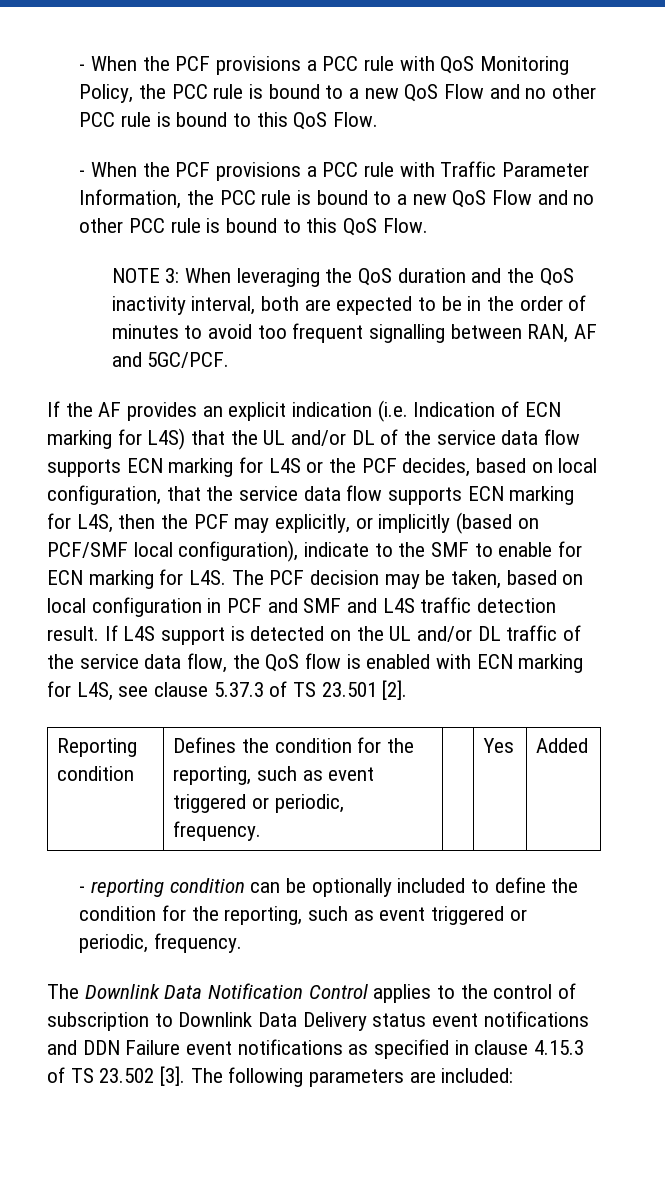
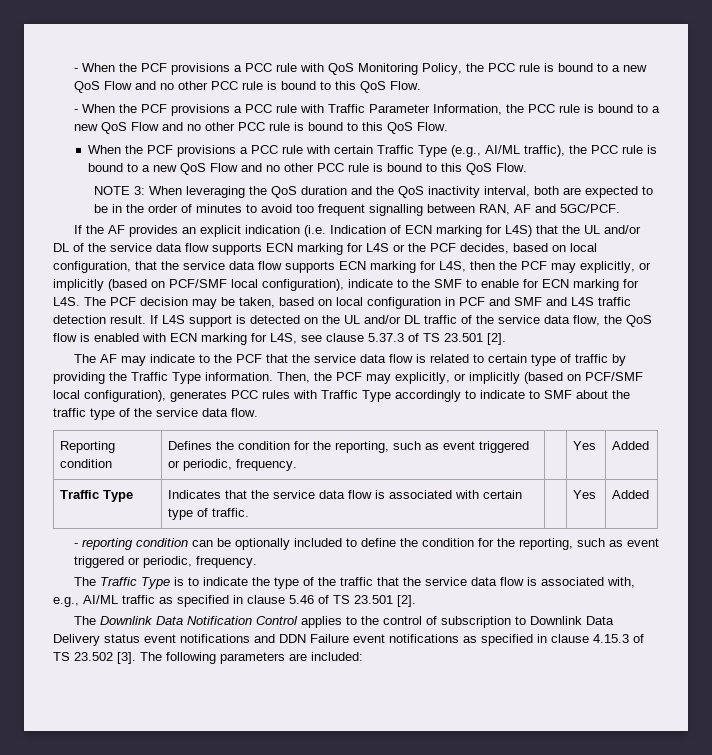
+ When the PCF provisions a PCC rule with certain Traffic Type (e.g., AI/ML traffic), the PCC rule is bound to a new QoS Flow and no other PCC rule is bound to this QoS Flow.
+ The AF may indicate to the PCF that the service data flow is related to certain type of traffic by providing the Traffic Type information. Then, the PCF may explicitly, or implicitly (based on PCF/SMF local configuration), generates PCC rules with Traffic Type accordingly to indicate to SMF about the traffic type of the service data flow.
+ Traffic Type | Indicates that the service data flow is associated with certain type of traffic. | | Yes | Added
+ The Traffic Type is to indicate the type of the traffic that the service data flow is associated with, e.g., AI/ML traffic as specified in clause 5.46 of TS 23.501 [2].

